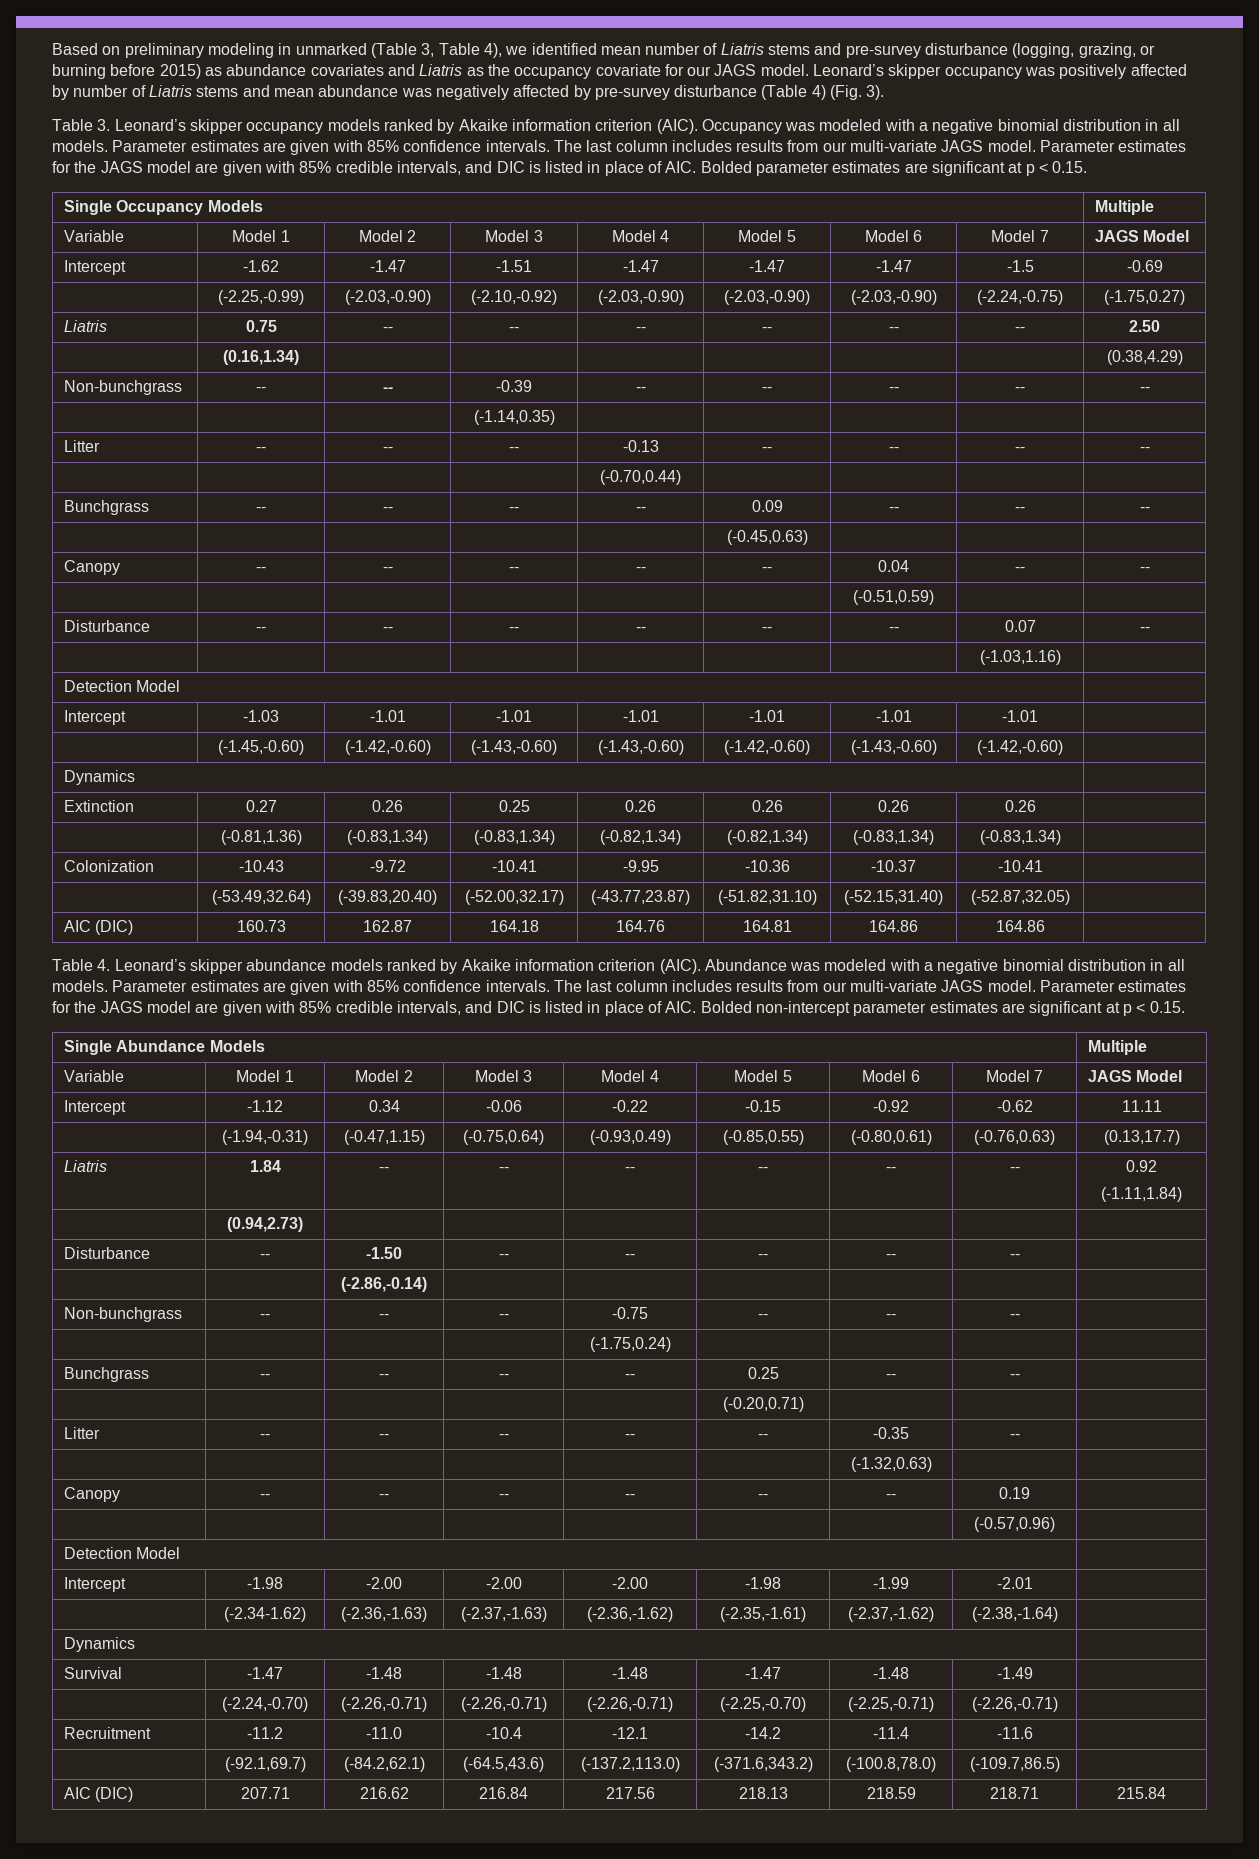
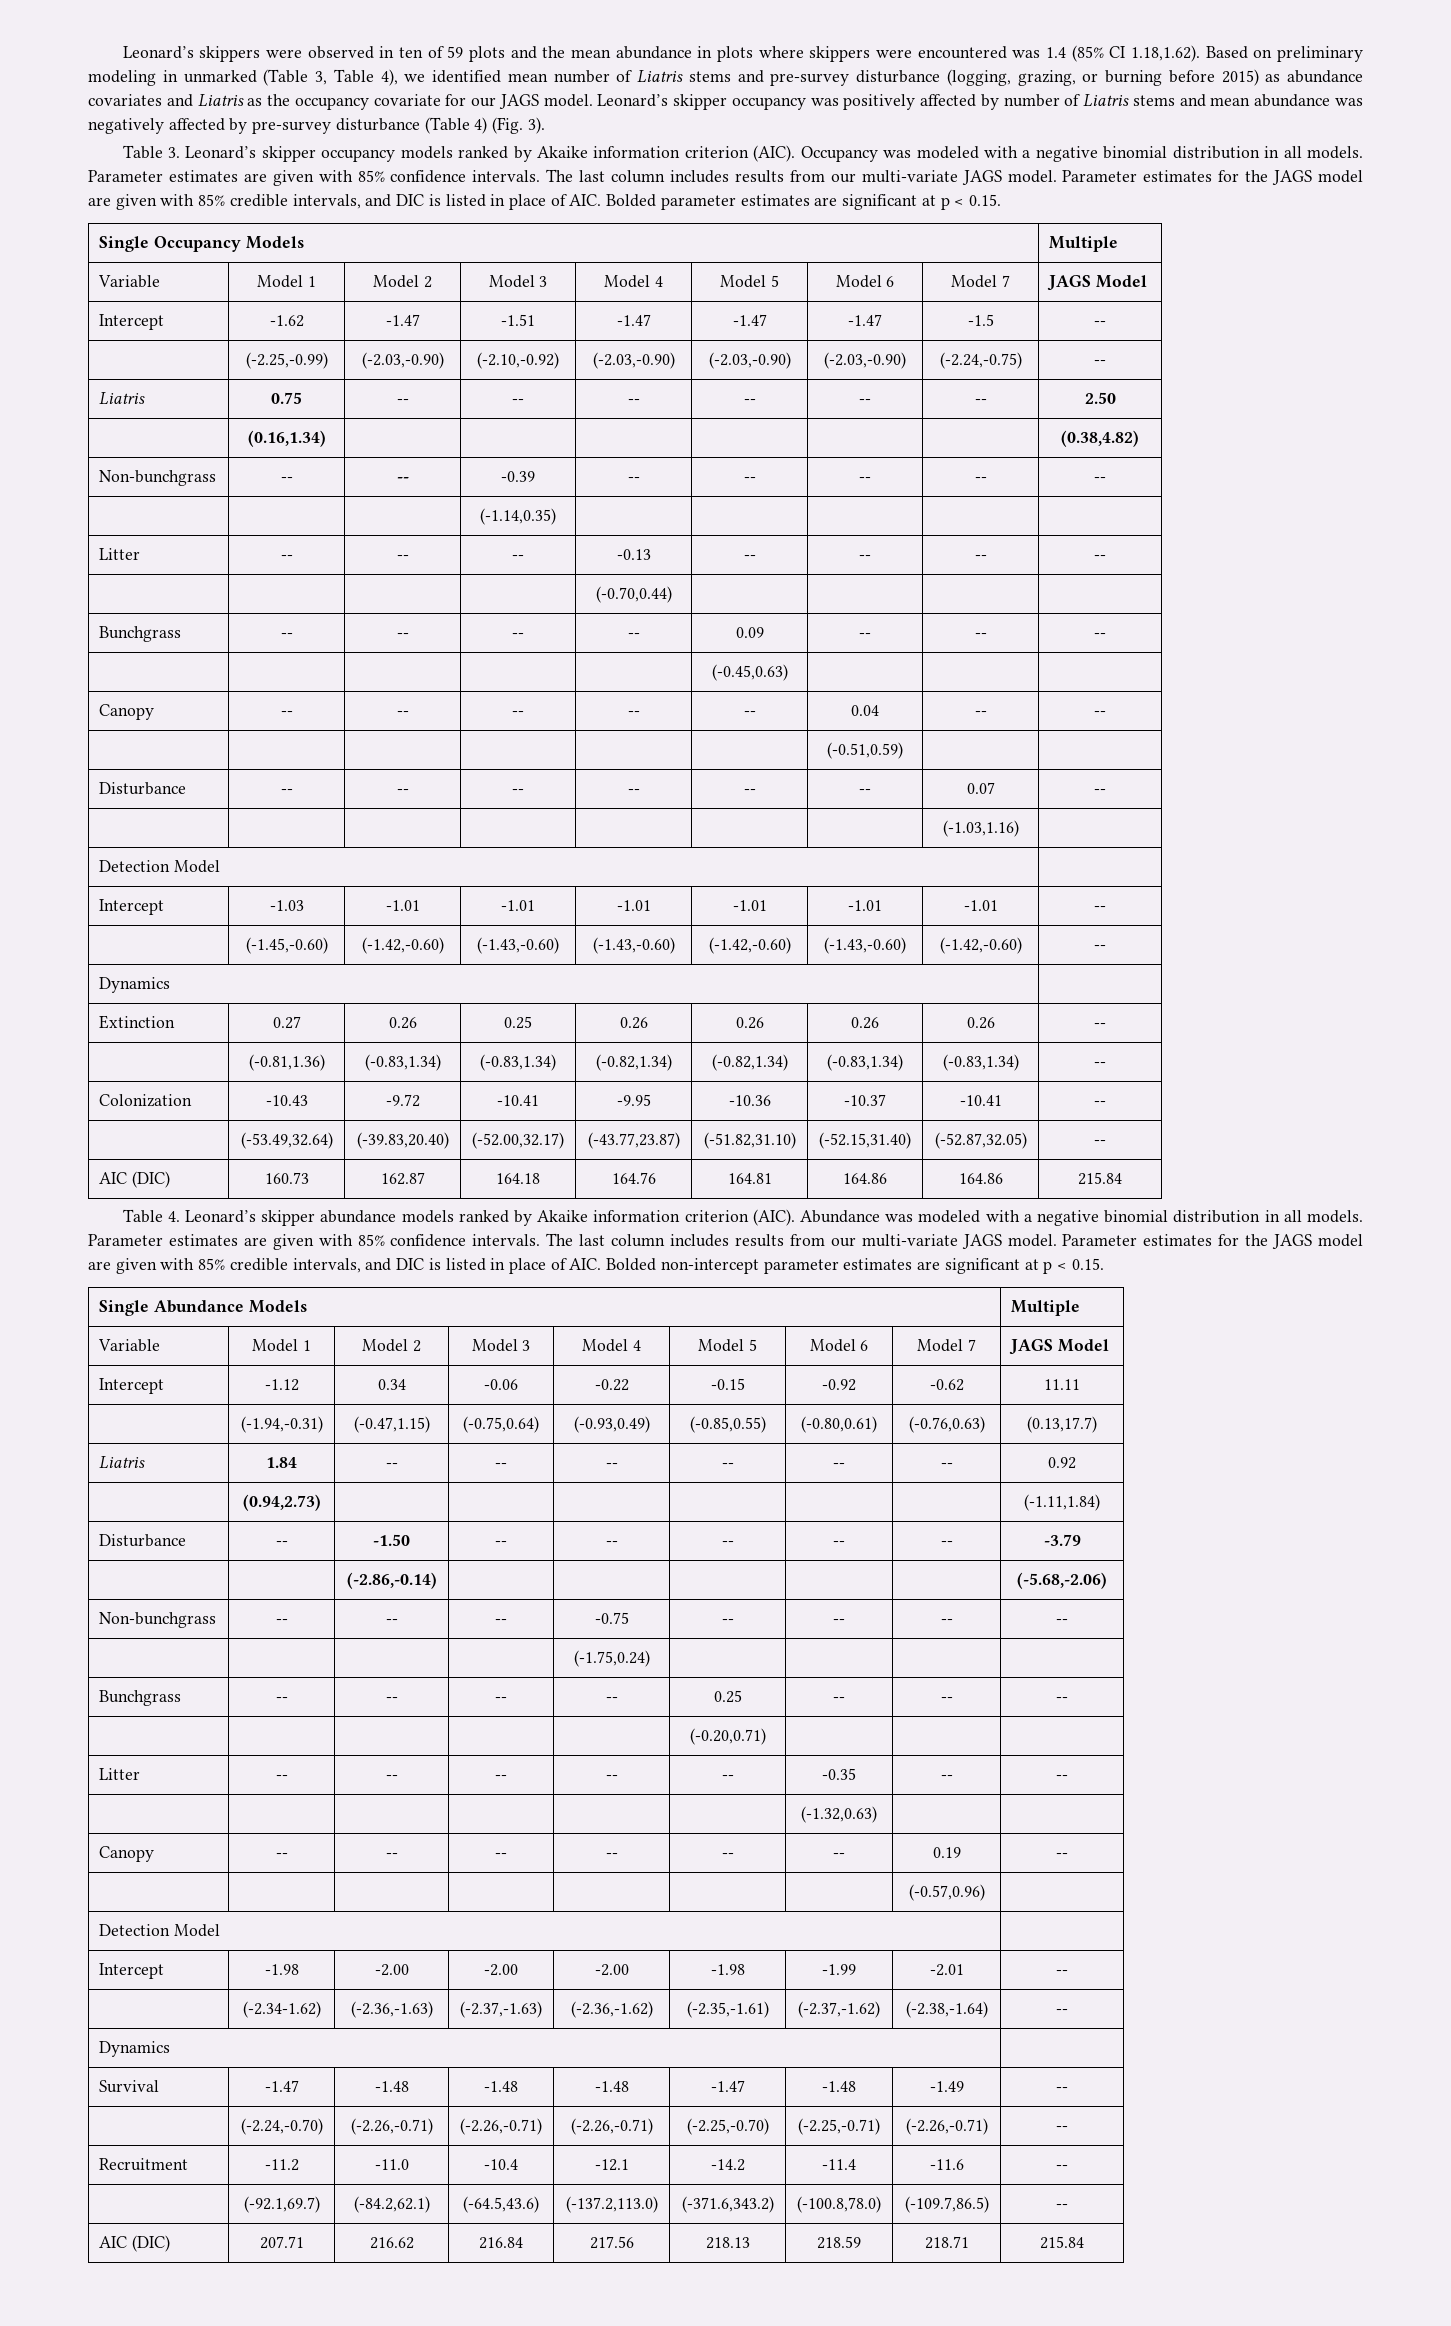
- Based on preliminary modeling in unmarked (Table 3, Table 4), we identified mean number of Liatris stems and pre-survey disturbance (logging, grazing, or burning before 2015) as abundance covariates and Liatris as the occupancy covariate for our JAGS model.
+ Leonard’s skippers were observed in ten of 59 plots and the mean abundance in plots where skippers were encountered was 1.4 (85% CI 1.18,1.62). Based on preliminary modeling in unmarked (Table 3, Table 4), we identified mean number of Liatris stems and pre-survey disturbance (logging, grazing, or burning before 2015) as abundance covariates and Liatris as the occupancy covariate for our JAGS model.
- Intercept | -1.62 | -1.47 | -1.51 | -1.47 | -1.47 | -1.47 | -1.5 | -0.69
+ Intercept | -1.62 | -1.47 | -1.51 | -1.47 | -1.47 | -1.47 | -1.5 | --
- | (-2.25,-0.99) | (-2.03,-0.90) | (-2.10,-0.92) | (-2.03,-0.90) | (-2.03,-0.90) | (-2.03,-0.90) | (-2.24,-0.75) | (-1.75,0.27)
+ | (-2.25,-0.99) | (-2.03,-0.90) | (-2.10,-0.92) | (-2.03,-0.90) | (-2.03,-0.90) | (-2.03,-0.90) | (-2.24,-0.75) | --
- | (0.16,1.34) | | | | | | | (0.38,4.29)
+ | (0.16,1.34) | | | | | | | (0.38,4.82)
- Intercept | -1.03 | -1.01 | -1.01 | -1.01 | -1.01 | -1.01 | -1.01 |
+ Intercept | -1.03 | -1.01 | -1.01 | -1.01 | -1.01 | -1.01 | -1.01 | --
- | (-1.45,-0.60) | (-1.42,-0.60) | (-1.43,-0.60) | (-1.43,-0.60) | (-1.42,-0.60) | (-1.43,-0.60) | (-1.42,-0.60) |
+ | (-1.45,-0.60) | (-1.42,-0.60) | (-1.43,-0.60) | (-1.43,-0.60) | (-1.42,-0.60) | (-1.43,-0.60) | (-1.42,-0.60) | --
- Extinction | 0.27 | 0.26 | 0.25 | 0.26 | 0.26 | 0.26 | 0.26 |
+ Extinction | 0.27 | 0.26 | 0.25 | 0.26 | 0.26 | 0.26 | 0.26 | --
- | (-0.81,1.36) | (-0.83,1.34) | (-0.83,1.34) | (-0.82,1.34) | (-0.82,1.34) | (-0.83,1.34) | (-0.83,1.34) |
+ | (-0.81,1.36) | (-0.83,1.34) | (-0.83,1.34) | (-0.82,1.34) | (-0.82,1.34) | (-0.83,1.34) | (-0.83,1.34) | --
- Colonization | -10.43 | -9.72 | -10.41 | -9.95 | -10.36 | -10.37 | -10.41 |
+ Colonization | -10.43 | -9.72 | -10.41 | -9.95 | -10.36 | -10.37 | -10.41 | --
- | (-53.49,32.64) | (-39.83,20.40) | (-52.00,32.17) | (-43.77,23.87) | (-51.82,31.10) | (-52.15,31.40) | (-52.87,32.05) |
+ | (-53.49,32.64) | (-39.83,20.40) | (-52.00,32.17) | (-43.77,23.87) | (-51.82,31.10) | (-52.15,31.40) | (-52.87,32.05) | --
- AIC (DIC) | 160.73 | 162.87 | 164.18 | 164.76 | 164.81 | 164.86 | 164.86 |
+ AIC (DIC) | 160.73 | 162.87 | 164.18 | 164.76 | 164.81 | 164.86 | 164.86 | 215.84
  Liatris | 1.84 | -- | -- | -- | -- | -- | -- | 0.92
- (-1.11,1.84)
- | (0.94,2.73) | | | | | | |
+ | (0.94,2.73) | | | | | | | (-1.11,1.84)
- Disturbance | -- | -1.50 | -- | -- | -- | -- | -- |
+ Disturbance | -- | -1.50 | -- | -- | -- | -- | -- | -3.79
- | | (-2.86,-0.14) | | | | | |
+ | | (-2.86,-0.14) | | | | | | (-5.68,-2.06)
- Non-bunchgrass | -- | -- | -- | -0.75 | -- | -- | -- |
+ Non-bunchgrass | -- | -- | -- | -0.75 | -- | -- | -- | --
- Bunchgrass | -- | -- | -- | -- | 0.25 | -- | -- |
+ Bunchgrass | -- | -- | -- | -- | 0.25 | -- | -- | --
- Litter | -- | -- | -- | -- | -- | -0.35 | -- |
+ Litter | -- | -- | -- | -- | -- | -0.35 | -- | --
- Canopy | -- | -- | -- | -- | -- | -- | 0.19 |
+ Canopy | -- | -- | -- | -- | -- | -- | 0.19 | --
- Intercept | -1.98 | -2.00 | -2.00 | -2.00 | -1.98 | -1.99 | -2.01 |
+ Intercept | -1.98 | -2.00 | -2.00 | -2.00 | -1.98 | -1.99 | -2.01 | --
- | (-2.34-1.62) | (-2.36,-1.63) | (-2.37,-1.63) | (-2.36,-1.62) | (-2.35,-1.61) | (-2.37,-1.62) | (-2.38,-1.64) |
+ | (-2.34-1.62) | (-2.36,-1.63) | (-2.37,-1.63) | (-2.36,-1.62) | (-2.35,-1.61) | (-2.37,-1.62) | (-2.38,-1.64) | --
- Survival | -1.47 | -1.48 | -1.48 | -1.48 | -1.47 | -1.48 | -1.49 |
+ Survival | -1.47 | -1.48 | -1.48 | -1.48 | -1.47 | -1.48 | -1.49 | --
- | (-2.24,-0.70) | (-2.26,-0.71) | (-2.26,-0.71) | (-2.26,-0.71) | (-2.25,-0.70) | (-2.25,-0.71) | (-2.26,-0.71) |
+ | (-2.24,-0.70) | (-2.26,-0.71) | (-2.26,-0.71) | (-2.26,-0.71) | (-2.25,-0.70) | (-2.25,-0.71) | (-2.26,-0.71) | --
- Recruitment | -11.2 | -11.0 | -10.4 | -12.1 | -14.2 | -11.4 | -11.6 |
+ Recruitment | -11.2 | -11.0 | -10.4 | -12.1 | -14.2 | -11.4 | -11.6 | --
- | (-92.1,69.7) | (-84.2,62.1) | (-64.5,43.6) | (-137.2,113.0) | (-371.6,343.2) | (-100.8,78.0) | (-109.7,86.5) |
+ | (-92.1,69.7) | (-84.2,62.1) | (-64.5,43.6) | (-137.2,113.0) | (-371.6,343.2) | (-100.8,78.0) | (-109.7,86.5) | --

